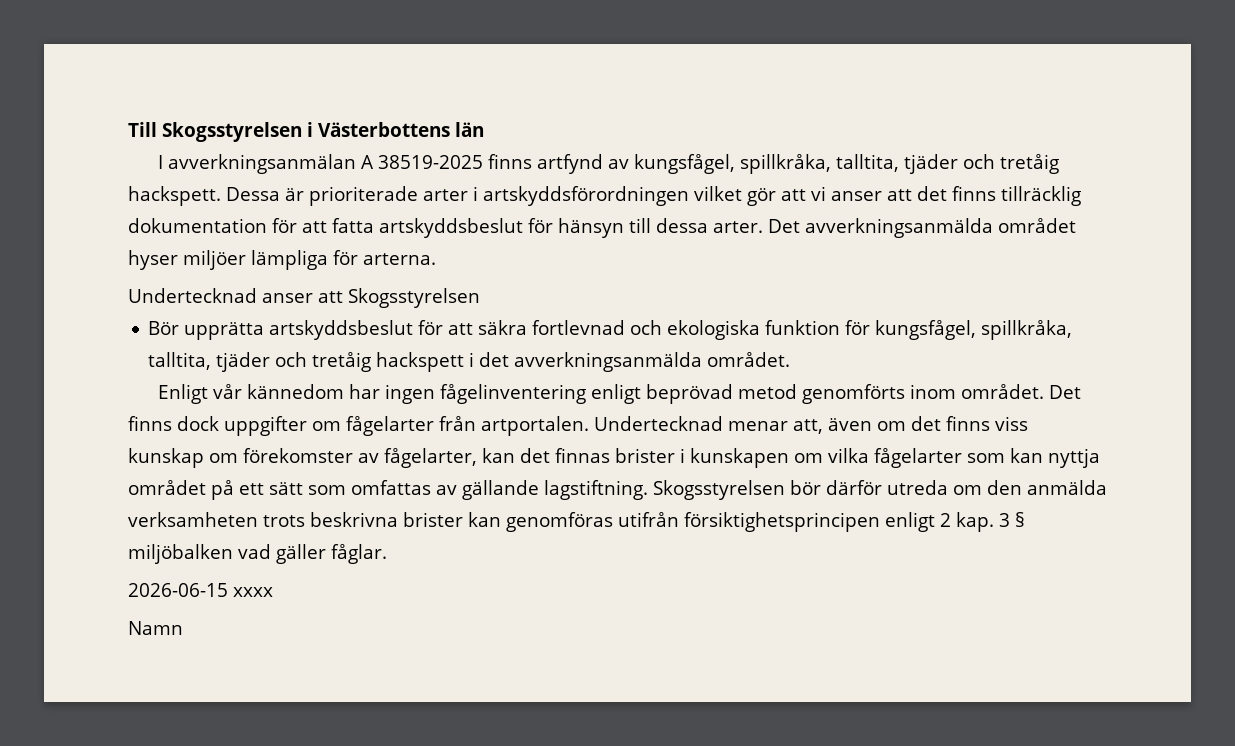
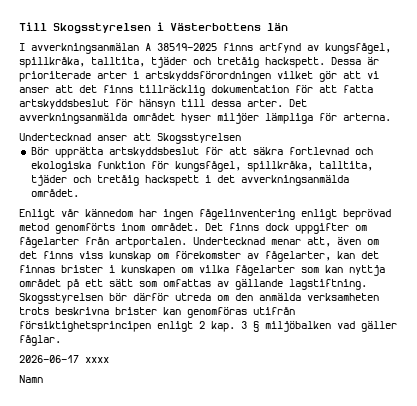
- 2026-06-15 xxxx
+ 2026-06-17 xxxx

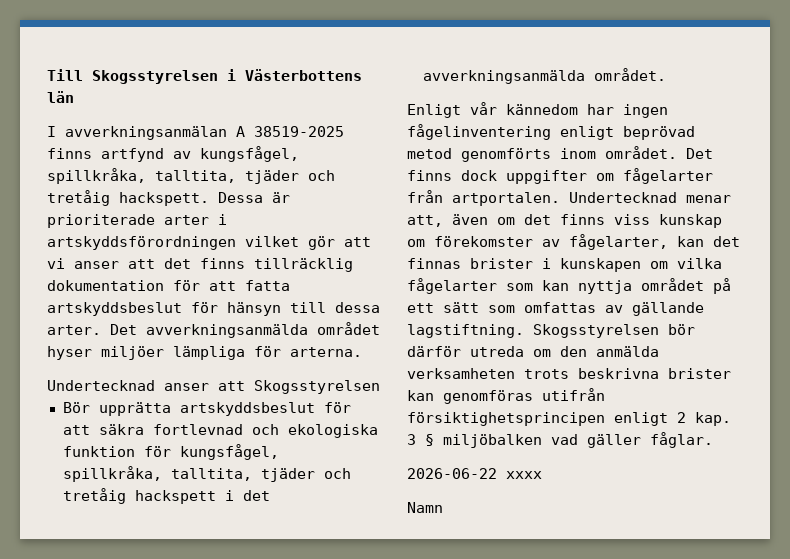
- 2026-06-17 xxxx
+ 2026-06-22 xxxx

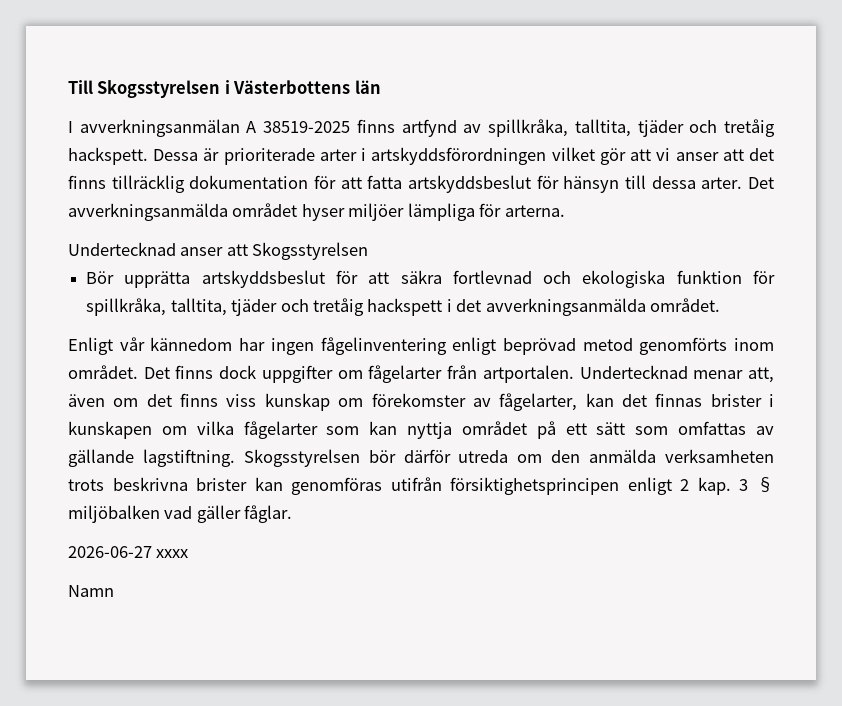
- I avverkningsanmälan A 38519-2025 finns artfynd av kungsfågel, spillkråka, talltita, tjäder och tretåig hackspett.
+ I avverkningsanmälan A 38519-2025 finns artfynd av spillkråka, talltita, tjäder och tretåig hackspett.
- Bör upprätta artskyddsbeslut för att säkra fortlevnad och ekologiska funktion för kungsfågel, spillkråka, talltita, tjäder och tretåig hackspett i det avverkningsanmälda området.
+ Bör upprätta artskyddsbeslut för att säkra fortlevnad och ekologiska funktion för spillkråka, talltita, tjäder och tretåig hackspett i det avverkningsanmälda området.
- 2026-06-22 xxxx
+ 2026-06-27 xxxx

